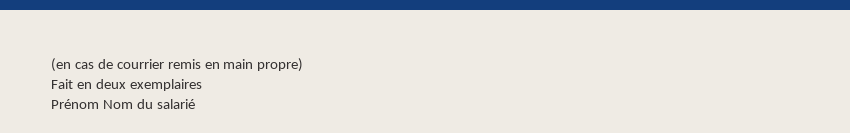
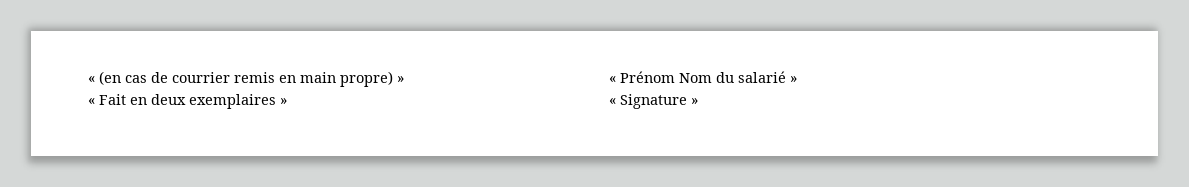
- (en cas de courrier remis en main propre)
- Fait en deux exemplaires
- Prénom Nom du salarié
+ « (en cas de courrier remis en main propre) »
+ « Fait en deux exemplaires »
+ « Prénom Nom du salarié »
+ « Signature »

